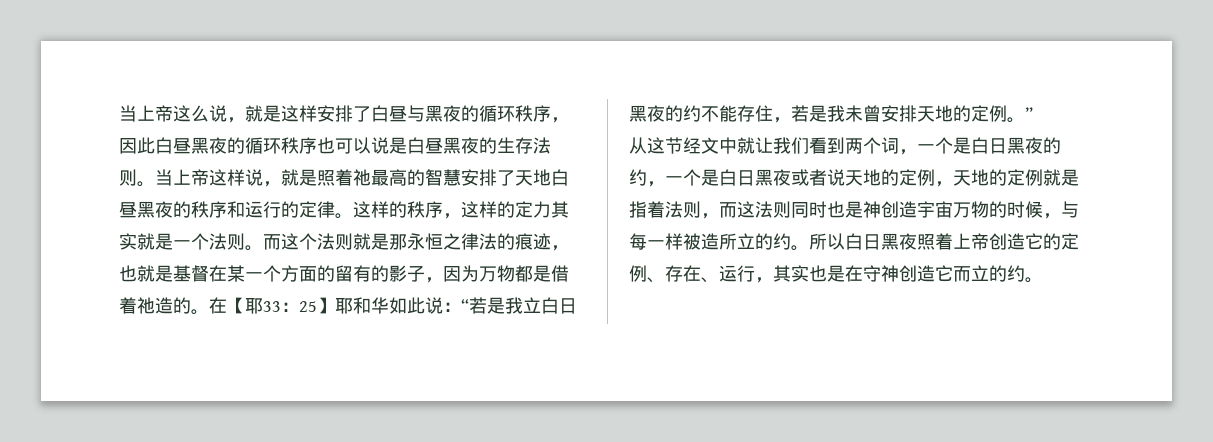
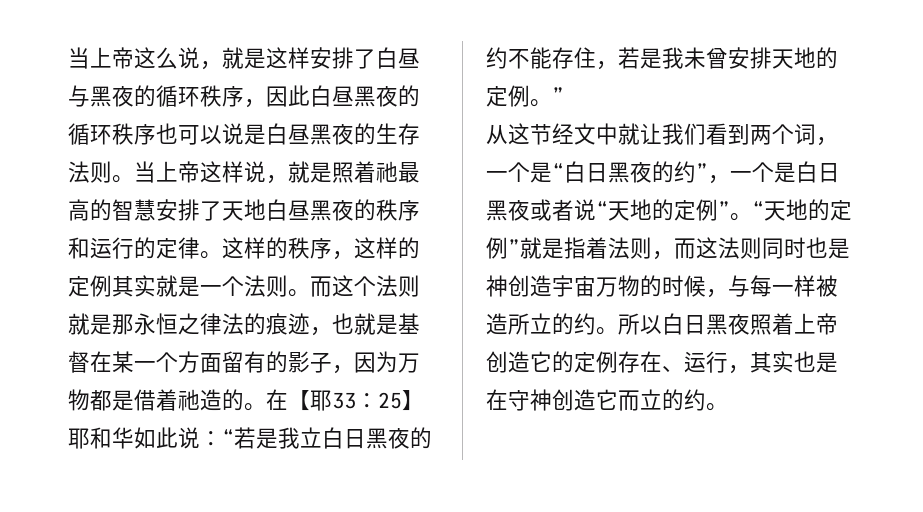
- 这样的秩序，这样的定力其实就是一个法则。
+ 这样的秩序，这样的定例其实就是一个法则。
- 而这个法则就是那永恒之律法的痕迹，也就是基督在某一个方面的留有的影子，因为万物都是借着祂造的。
+ 而这个法则就是那永恒之律法的痕迹，也就是基督在某一个方面留有的影子，因为万物都是借着祂造的。
- 从这节经文中就让我们看到两个词，一个是白日黑夜的约，一个是白日黑夜或者说天地的定例，天地的定例就是指着法则，而这法则同时也是神创造宇宙万物的时候，与每一样被造所立的约。
+ 从这节经文中就让我们看到两个词，一个是“白日黑夜的约”，一个是白日黑夜或者说“天地的定例”。“天地的定例”就是指着法则，而这法则同时也是神创造宇宙万物的时候，与每一样被造所立的约。
- 所以白日黑夜照着上帝创造它的定例、存在、运行，其实也是在守神创造它而立的约。
+ 所以白日黑夜照着上帝创造它的定例存在、运行，其实也是在守神创造它而立的约。

